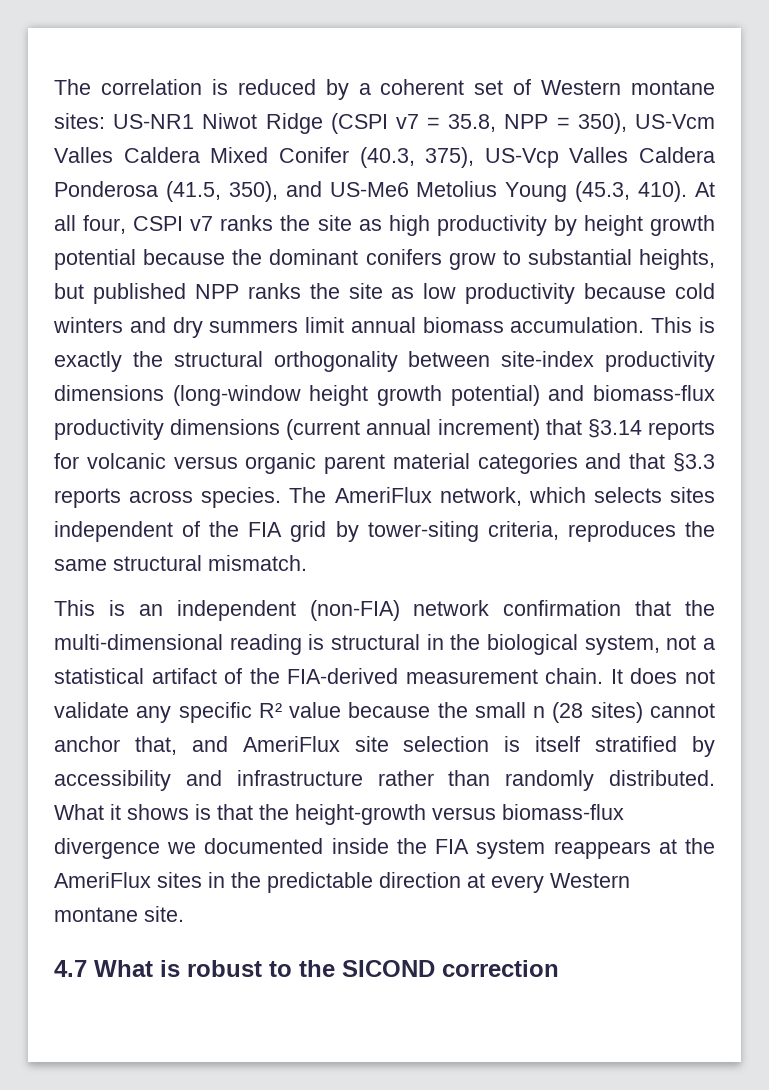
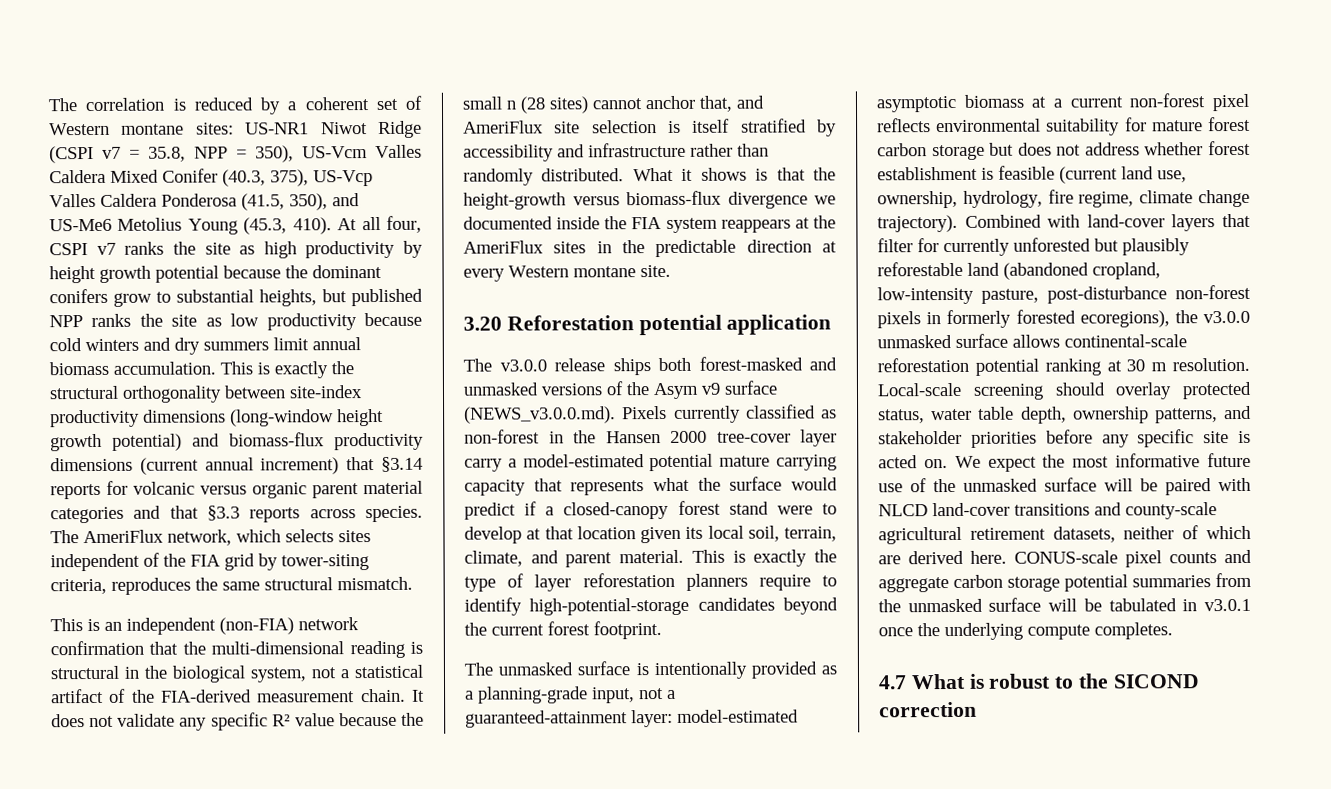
+ 3.20 Reforestation potential application
+ The v3.0.0 release ships both forest-masked and unmasked versions of the Asym v9 surface (NEWS_v3.0.0.md). Pixels currently classified as non-forest in the Hansen 2000 tree-cover layer carry a model-estimated potential mature carrying capacity that represents what the surface would predict if a closed-canopy forest stand were to develop at that location given its local soil, terrain, climate, and parent material. This is exactly the type of layer reforestation planners require to identify high-potential-storage candidates beyond the current forest footprint.
+ The unmasked surface is intentionally provided as a planning-grade input, not a guaranteed-attainment layer: model-estimated asymptotic biomass at a current non-forest pixel reflects environmental suitability for mature forest carbon storage but does not address whether forest establishment is feasible (current land use, ownership, hydrology, fire regime, climate change trajectory). Combined with land-cover layers that filter for currently unforested but plausibly reforestable land (abandoned cropland, low-intensity pasture, post-disturbance non-forest pixels in formerly forested ecoregions), the v3.0.0 unmasked surface allows continental-scale reforestation potential ranking at 30 m resolution. Local-scale screening should overlay protected status, water table depth, ownership patterns, and stakeholder priorities before any specific site is acted on. We expect the most informative future use of the unmasked surface will be paired with NLCD land-cover transitions and county-scale agricultural retirement datasets, neither of which are derived here. CONUS-scale pixel counts and aggregate carbon storage potential summaries from the unmasked surface will be tabulated in v3.0.1 once the underlying compute completes.

